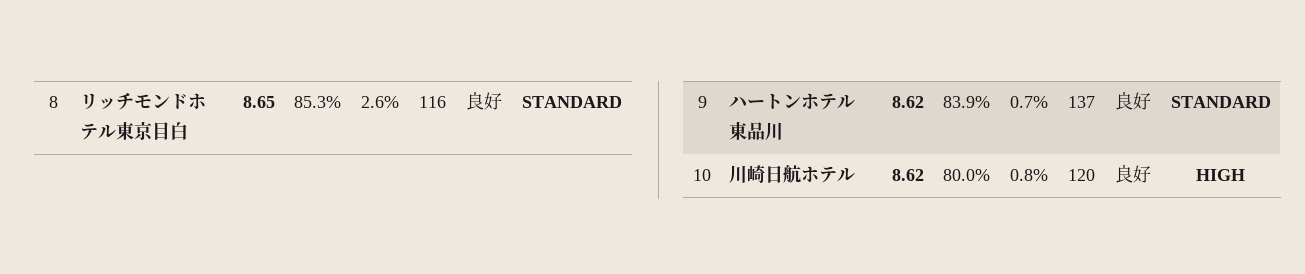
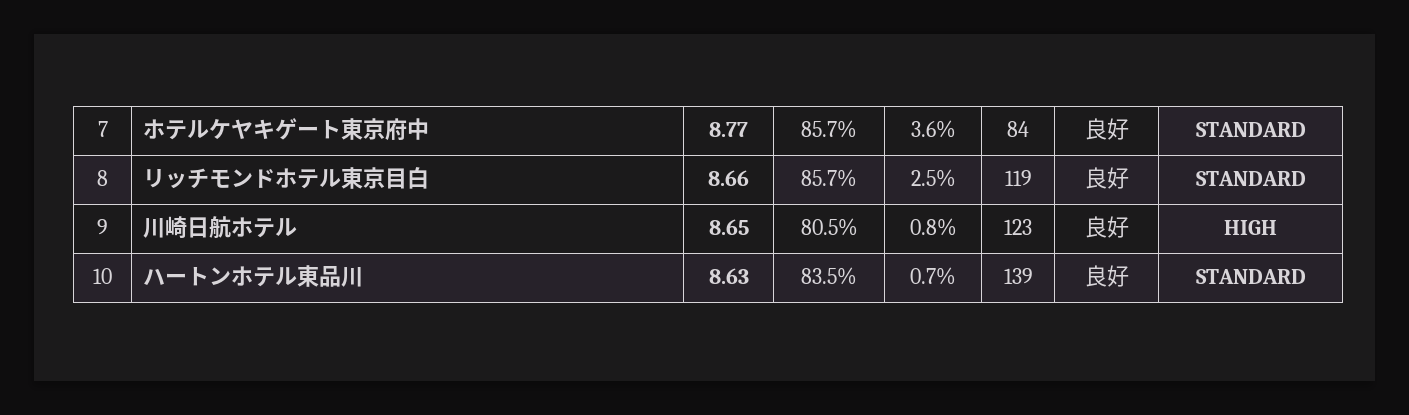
+ 7 | ホテルケヤキゲート東京府中 | 8.77 | 85.7% | 3.6% | 84 | 良好 | STANDARD
- 8 | リッチモンドホテル東京目白 | 8.65 | 85.3% | 2.6% | 116 | 良好 | STANDARD
+ 8 | リッチモンドホテル東京目白 | 8.66 | 85.7% | 2.5% | 119 | 良好 | STANDARD
- 9 | ハートンホテル東品川 | 8.62 | 83.9% | 0.7% | 137 | 良好 | STANDARD
- 10 | 川崎日航ホテル | 8.62 | 80.0% | 0.8% | 120 | 良好 | HIGH
+ 9 | 川崎日航ホテル | 8.65 | 80.5% | 0.8% | 123 | 良好 | HIGH
+ 10 | ハートンホテル東品川 | 8.63 | 83.5% | 0.7% | 139 | 良好 | STANDARD

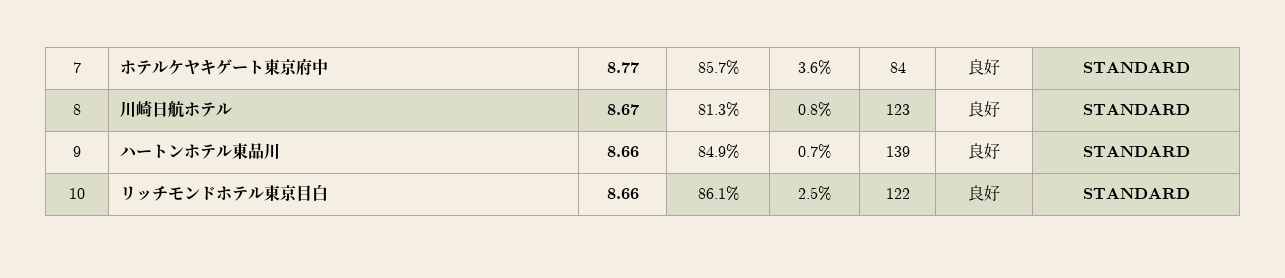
- 8 | リッチモンドホテル東京目白 | 8.66 | 85.7% | 2.5% | 119 | 良好 | STANDARD
- 9 | 川崎日航ホテル | 8.65 | 80.5% | 0.8% | 123 | 良好 | HIGH
- 10 | ハートンホテル東品川 | 8.63 | 83.5% | 0.7% | 139 | 良好 | STANDARD
+ 8 | 川崎日航ホテル | 8.67 | 81.3% | 0.8% | 123 | 良好 | STANDARD
+ 9 | ハートンホテル東品川 | 8.66 | 84.9% | 0.7% | 139 | 良好 | STANDARD
+ 10 | リッチモンドホテル東京目白 | 8.66 | 86.1% | 2.5% | 122 | 良好 | STANDARD

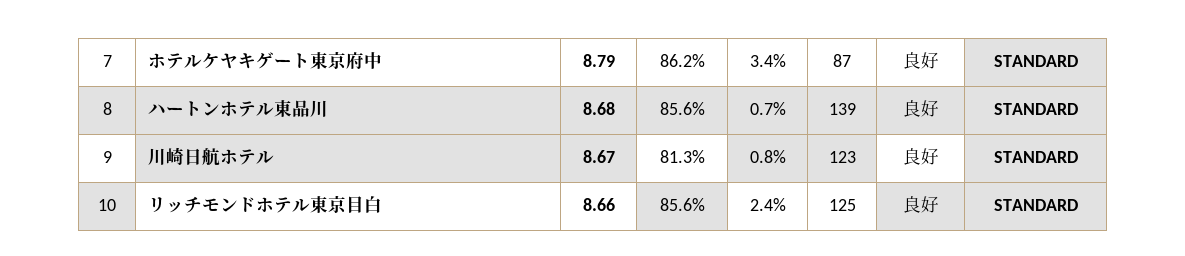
- 7 | ホテルケヤキゲート東京府中 | 8.77 | 85.7% | 3.6% | 84 | 良好 | STANDARD
+ 7 | ホテルケヤキゲート東京府中 | 8.79 | 86.2% | 3.4% | 87 | 良好 | STANDARD
- 8 | 川崎日航ホテル | 8.67 | 81.3% | 0.8% | 123 | 良好 | STANDARD
+ 8 | ハートンホテル東品川 | 8.68 | 85.6% | 0.7% | 139 | 良好 | STANDARD
+ 9 | 川崎日航ホテル | 8.67 | 81.3% | 0.8% | 123 | 良好 | STANDARD
- 9 | ハートンホテル東品川 | 8.66 | 84.9% | 0.7% | 139 | 良好 | STANDARD
- 10 | リッチモンドホテル東京目白 | 8.66 | 86.1% | 2.5% | 122 | 良好 | STANDARD
+ 10 | リッチモンドホテル東京目白 | 8.66 | 85.6% | 2.4% | 125 | 良好 | STANDARD

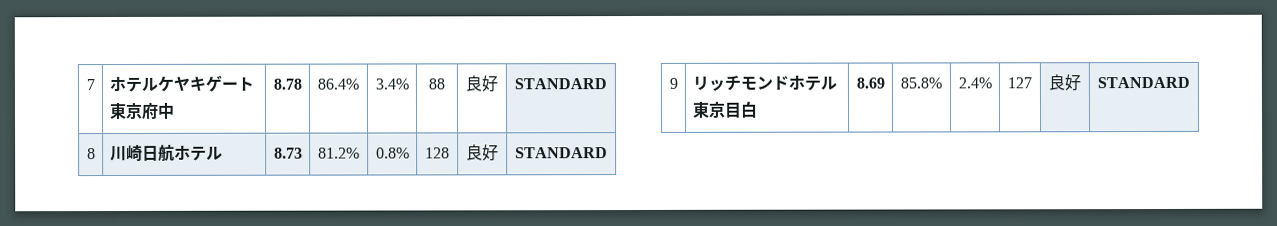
- 7 | ホテルケヤキゲート東京府中 | 8.79 | 86.2% | 3.4% | 87 | 良好 | STANDARD
+ 7 | ホテルケヤキゲート東京府中 | 8.78 | 86.4% | 3.4% | 88 | 良好 | STANDARD
- 8 | ハートンホテル東品川 | 8.68 | 85.6% | 0.7% | 139 | 良好 | STANDARD
- 9 | 川崎日航ホテル | 8.67 | 81.3% | 0.8% | 123 | 良好 | STANDARD
- 10 | リッチモンドホテル東京目白 | 8.66 | 85.6% | 2.4% | 125 | 良好 | STANDARD
+ 8 | 川崎日航ホテル | 8.73 | 81.2% | 0.8% | 128 | 良好 | STANDARD
+ 9 | リッチモンドホテル東京目白 | 8.69 | 85.8% | 2.4% | 127 | 良好 | STANDARD

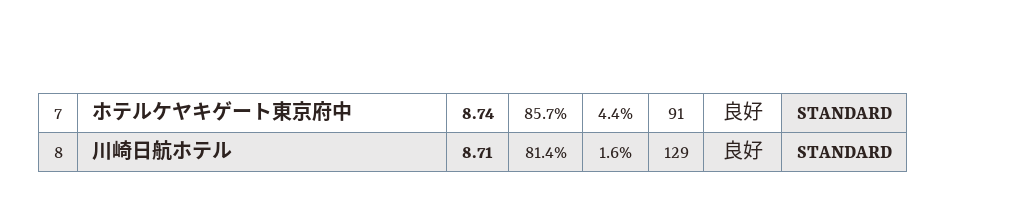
- 7 | ホテルケヤキゲート東京府中 | 8.78 | 86.4% | 3.4% | 88 | 良好 | STANDARD
+ 7 | ホテルケヤキゲート東京府中 | 8.74 | 85.7% | 4.4% | 91 | 良好 | STANDARD
- 8 | 川崎日航ホテル | 8.73 | 81.2% | 0.8% | 128 | 良好 | STANDARD
- 9 | リッチモンドホテル東京目白 | 8.69 | 85.8% | 2.4% | 127 | 良好 | STANDARD
+ 8 | 川崎日航ホテル | 8.71 | 81.4% | 1.6% | 129 | 良好 | STANDARD

